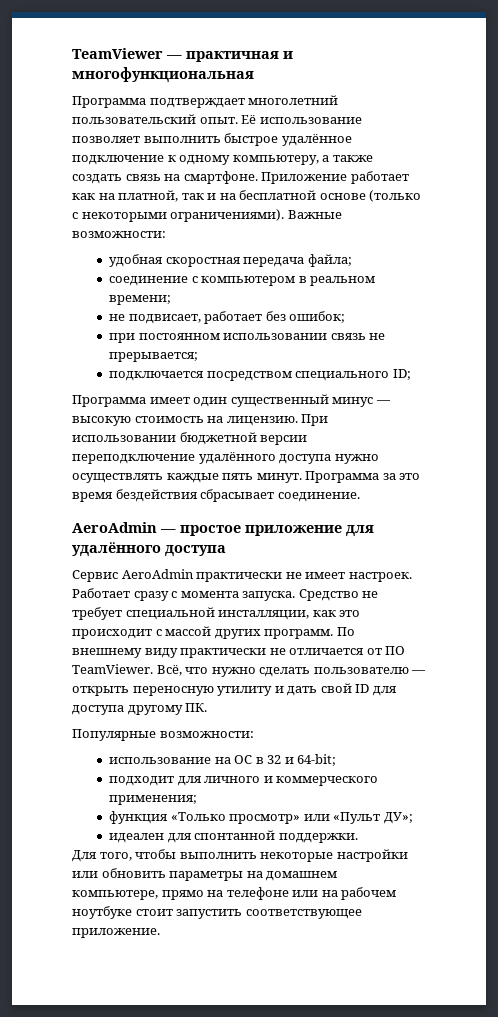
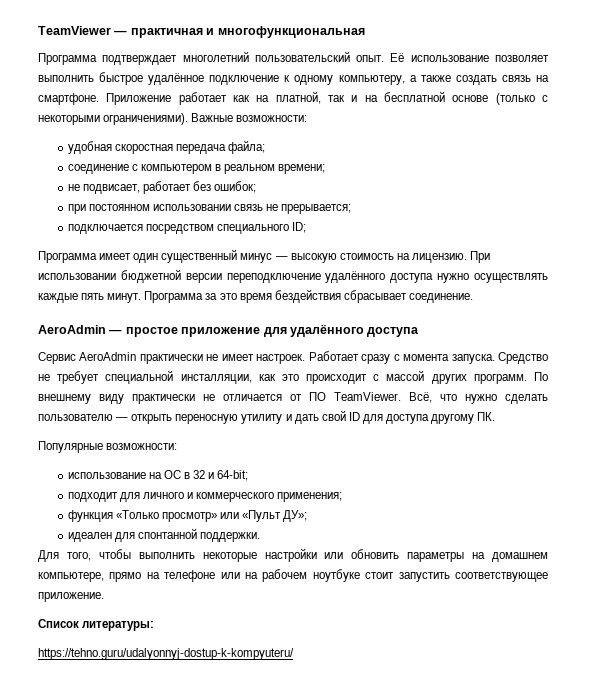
+ Список литературы:
+ https://tehno.guru/udalyonnyj-dostup-k-kompyuteru/

